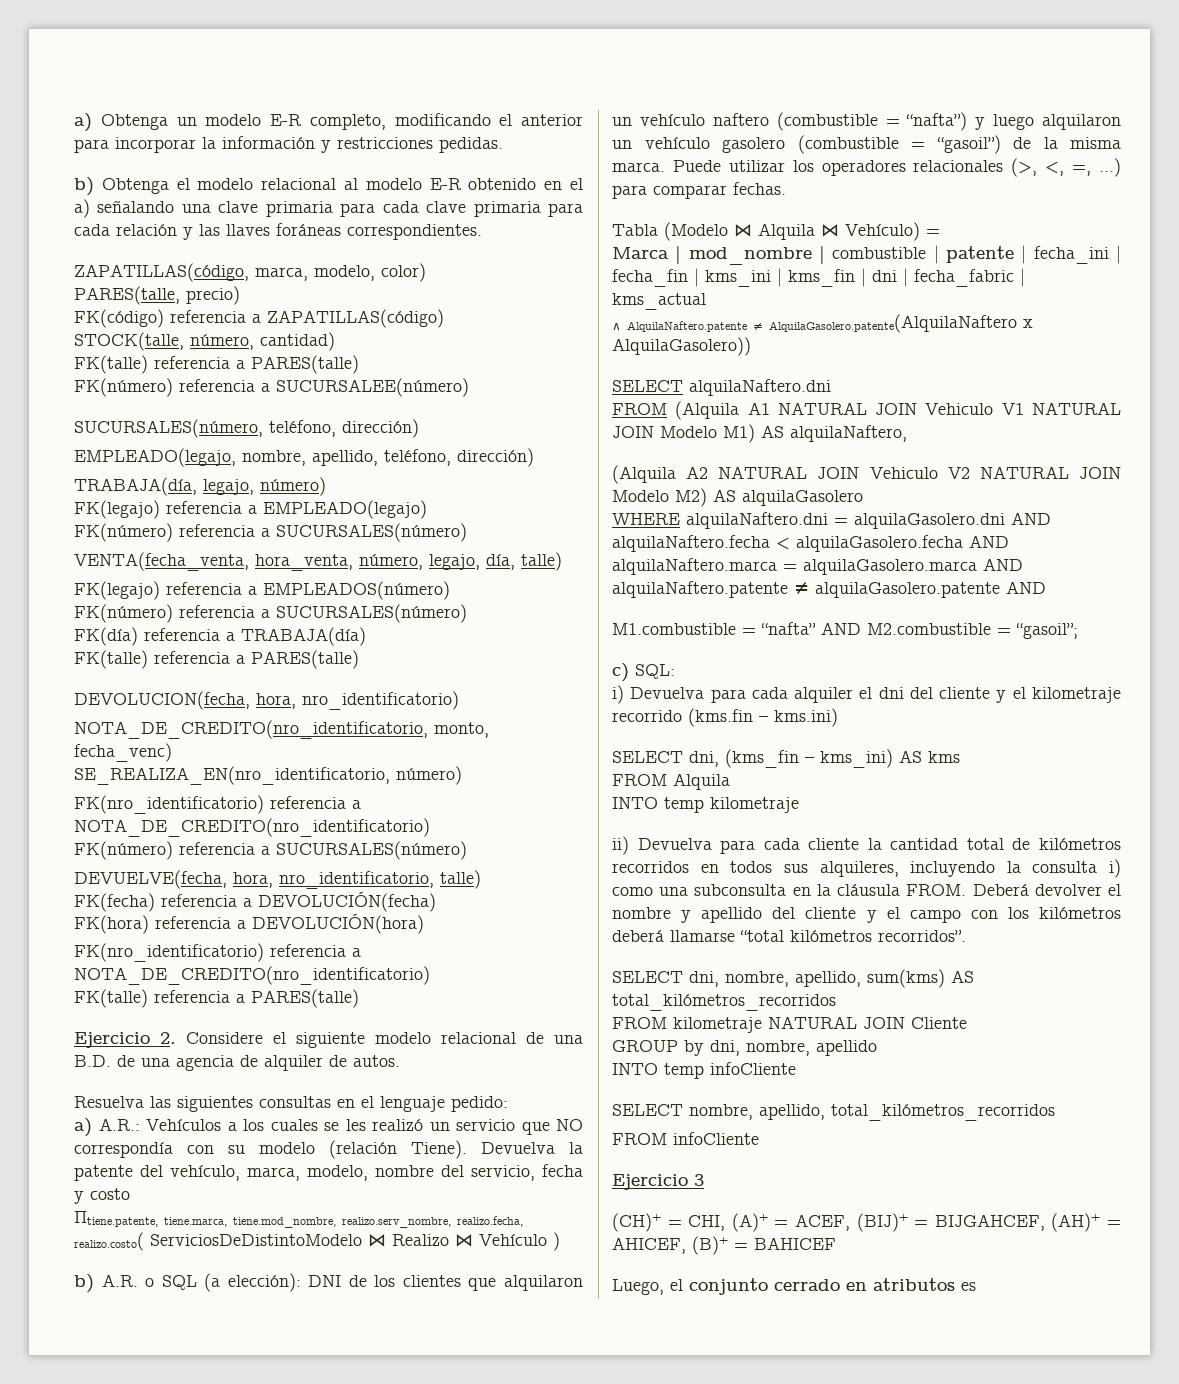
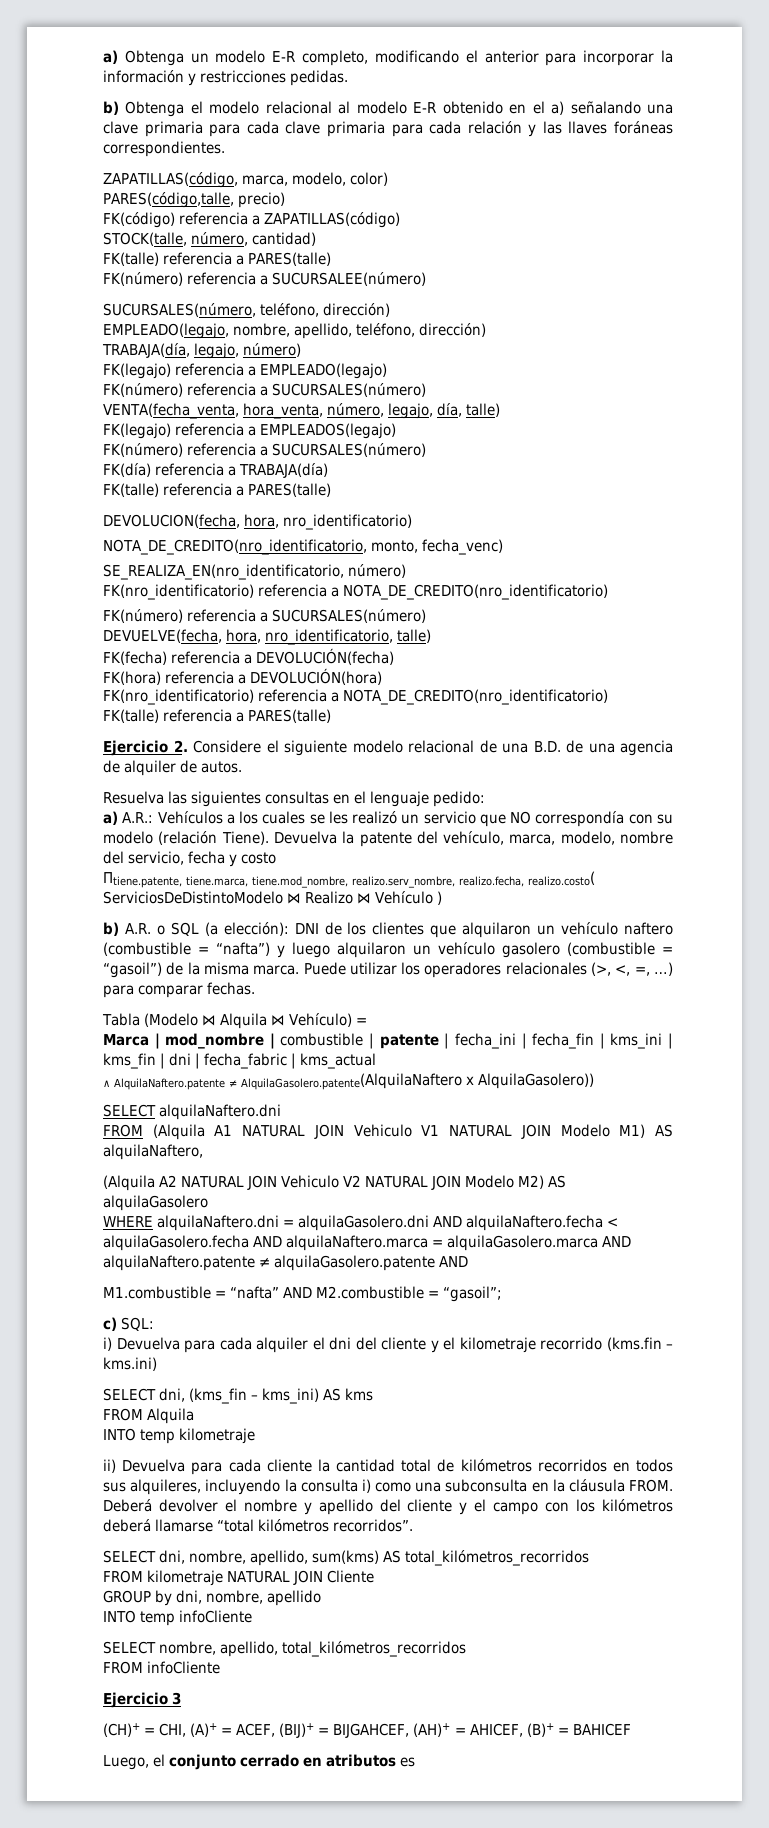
- PARES(talle, precio)
+ PARES(código,talle, precio)
- FK(legajo) referencia a EMPLEADOS(número)
+ FK(legajo) referencia a EMPLEADOS(legajo)

